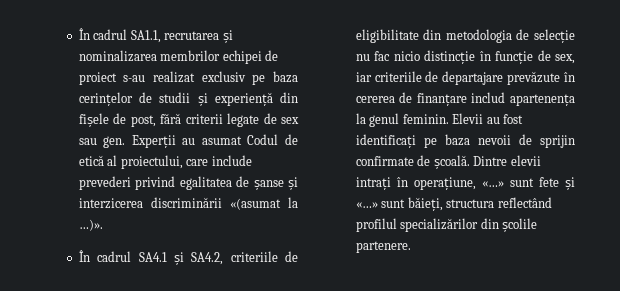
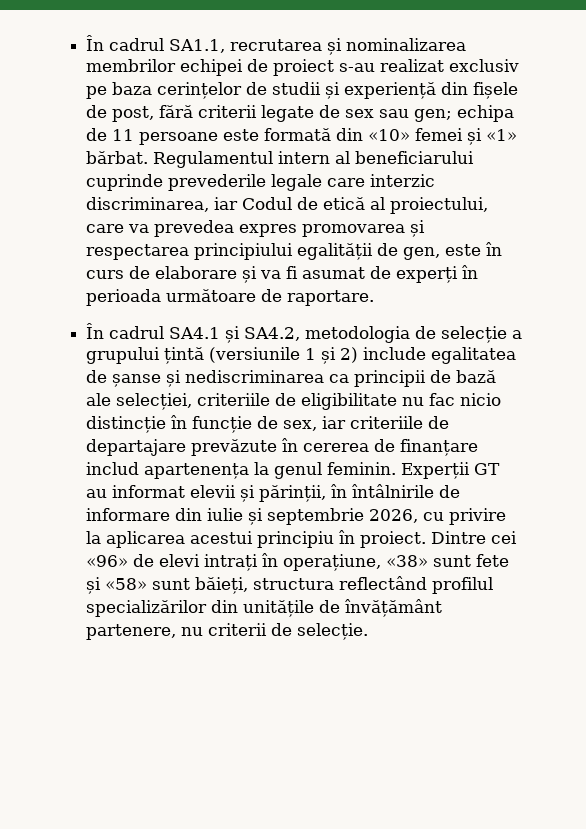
- În cadrul SA1.1, recrutarea și nominalizarea membrilor echipei de proiect s-au realizat exclusiv pe baza cerințelor de studii și experiență din fișele de post, fără criterii legate de sex sau gen. Experții au asumat Codul de etică al proiectului, care include prevederi privind egalitatea de șanse și interzicerea discriminării «(asumat la …)».
+ În cadrul SA1.1, recrutarea și nominalizarea membrilor echipei de proiect s-au realizat exclusiv pe baza cerințelor de studii și experiență din fișele de post, fără criterii legate de sex sau gen; echipa de 11 persoane este formată din «10» femei și «1» bărbat. Regulamentul intern al beneficiarului cuprinde prevederile legale care interzic discriminarea, iar Codul de etică al proiectului, care va prevedea expres promovarea și respectarea principiului egalității de gen, este în curs de elaborare și va fi asumat de experți în perioada următoare de raportare.
- În cadrul SA4.1 și SA4.2, criteriile de eligibilitate din metodologia de selecție nu fac nicio distincție în funcție de sex, iar criteriile de departajare prevăzute în cererea de finanțare includ apartenența la genul feminin.
+ În cadrul SA4.1 și SA4.2, metodologia de selecție a grupului țintă (versiunile 1 și 2) include egalitatea de șanse și nediscriminarea ca principii de bază ale selecției, criteriile de eligibilitate nu fac nicio distincție în funcție de sex, iar criteriile de departajare prevăzute în cererea de finanțare includ apartenența la genul feminin.
- Elevii au fost identificați pe baza nevoii de sprijin confirmate de școală. Dintre elevii intrați în operațiune, «…» sunt fete și «…» sunt băieți, structura reflectând profilul specializărilor din școlile partenere.
+ Experții GT au informat elevii și părinții, în întâlnirile de informare din iulie și septembrie 2026, cu privire la aplicarea acestui principiu în proiect. Dintre cei «96» de elevi intrați în operațiune, «38» sunt fete și «58» sunt băieți, structura reflectând profilul specializărilor din unitățile de învățământ partenere, nu criterii de selecție.

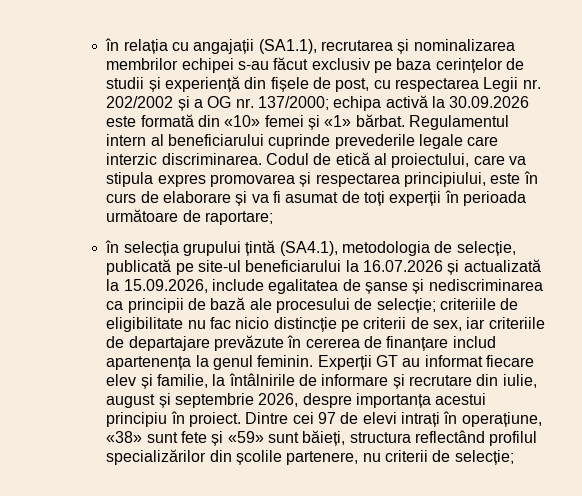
- În cadrul SA1.1, recrutarea și nominalizarea membrilor echipei de proiect s-au realizat exclusiv pe baza cerințelor de studii și experiență din fișele de post, fără criterii legate de sex sau gen; echipa de 11 persoane este formată din «10» femei și «1» bărbat.
+ în relația cu angajații (SA1.1), recrutarea și nominalizarea membrilor echipei s-au făcut exclusiv pe baza cerințelor de studii și experiență din fișele de post, cu respectarea Legii nr. 202/2002 și a OG nr. 137/2000; echipa activă la 30.09.2026 este formată din «10» femei și «1» bărbat.
- Regulamentul intern al beneficiarului cuprinde prevederile legale care interzic discriminarea, iar Codul de etică al proiectului, care va prevedea expres promovarea și respectarea principiului egalității de gen, este în curs de elaborare și va fi asumat de experți în perioada următoare de raportare.
- În cadrul SA4.1 și SA4.2, metodologia de selecție a grupului țintă (versiunile 1 și 2) include egalitatea de șanse și nediscriminarea ca principii de bază ale selecției, criteriile de eligibilitate nu fac nicio distincție în funcție de sex, iar criteriile de departajare prevăzute în cererea de finanțare includ apartenența la genul feminin.
+ Regulamentul intern al beneficiarului cuprinde prevederile legale care interzic discriminarea. Codul de etică al proiectului, care va stipula expres promovarea și respectarea principiului, este în curs de elaborare și va fi asumat de toți experții în perioada următoare de raportare;
+ în selecția grupului țintă (SA4.1), metodologia de selecție, publicată pe site-ul beneficiarului la 16.07.2026 și actualizată la 15.09.2026, include egalitatea de șanse și nediscriminarea ca principii de bază ale procesului de selecție; criteriile de eligibilitate nu fac nicio distincție pe criterii de sex, iar criteriile de departajare prevăzute în cererea de finanțare includ apartenența la genul feminin.
- Experții GT au informat elevii și părinții, în întâlnirile de informare din iulie și septembrie 2026, cu privire la aplicarea acestui principiu în proiect.
+ Experții GT au informat fiecare elev și familie, la întâlnirile de informare și recrutare din iulie, august și septembrie 2026, despre importanța acestui principiu în proiect.
- Dintre cei «96» de elevi intrați în operațiune, «38» sunt fete și «58» sunt băieți, structura reflectând profilul specializărilor din unitățile de învățământ partenere, nu criterii de selecție.
+ Dintre cei 97 de elevi intrați în operațiune, «38» sunt fete și «59» sunt băieți, structura reflectând profilul specializărilor din școlile partenere, nu criterii de selecție;

